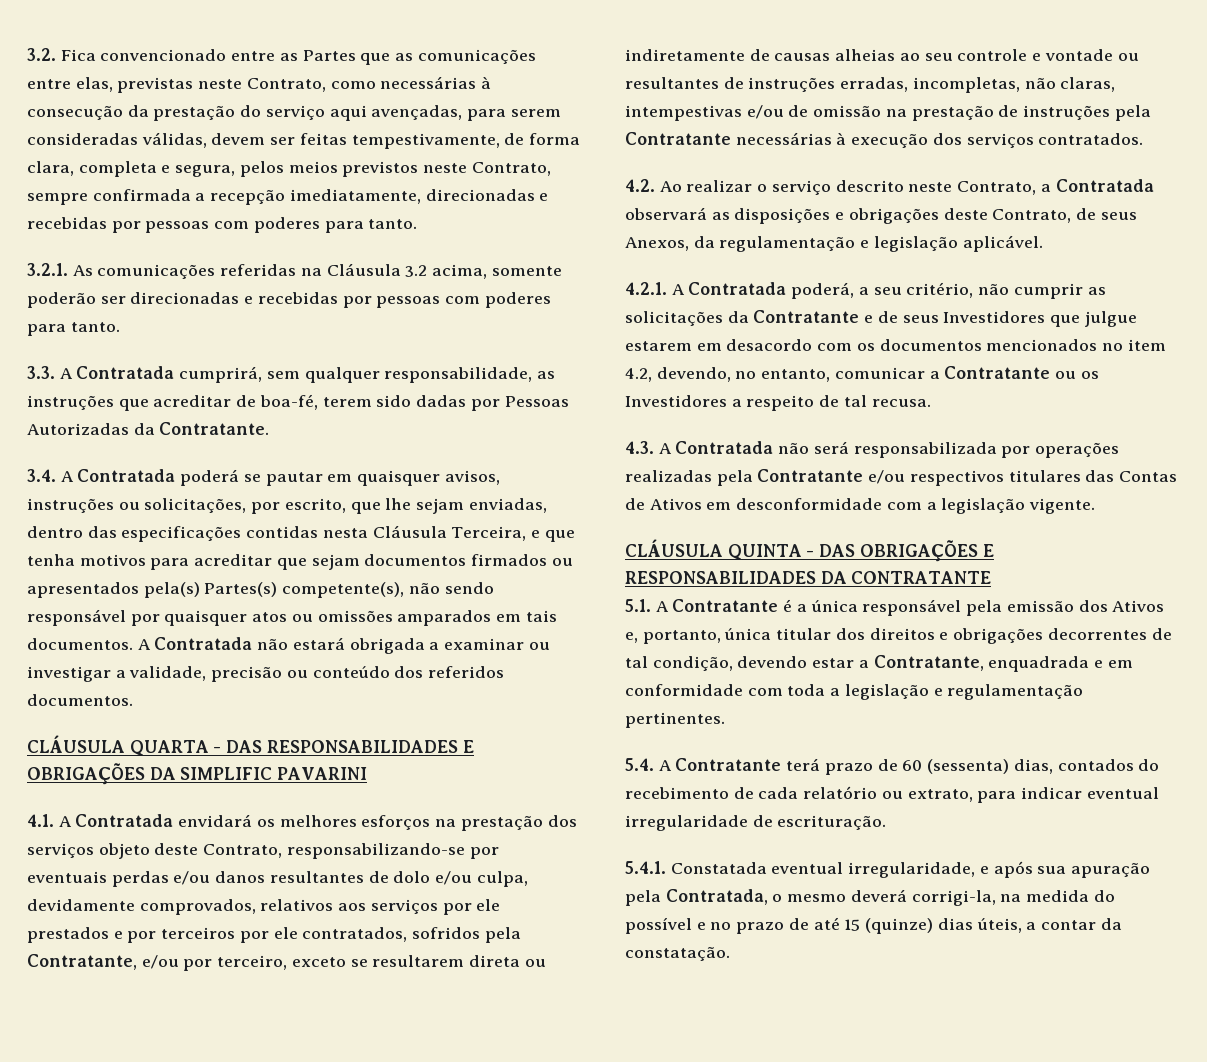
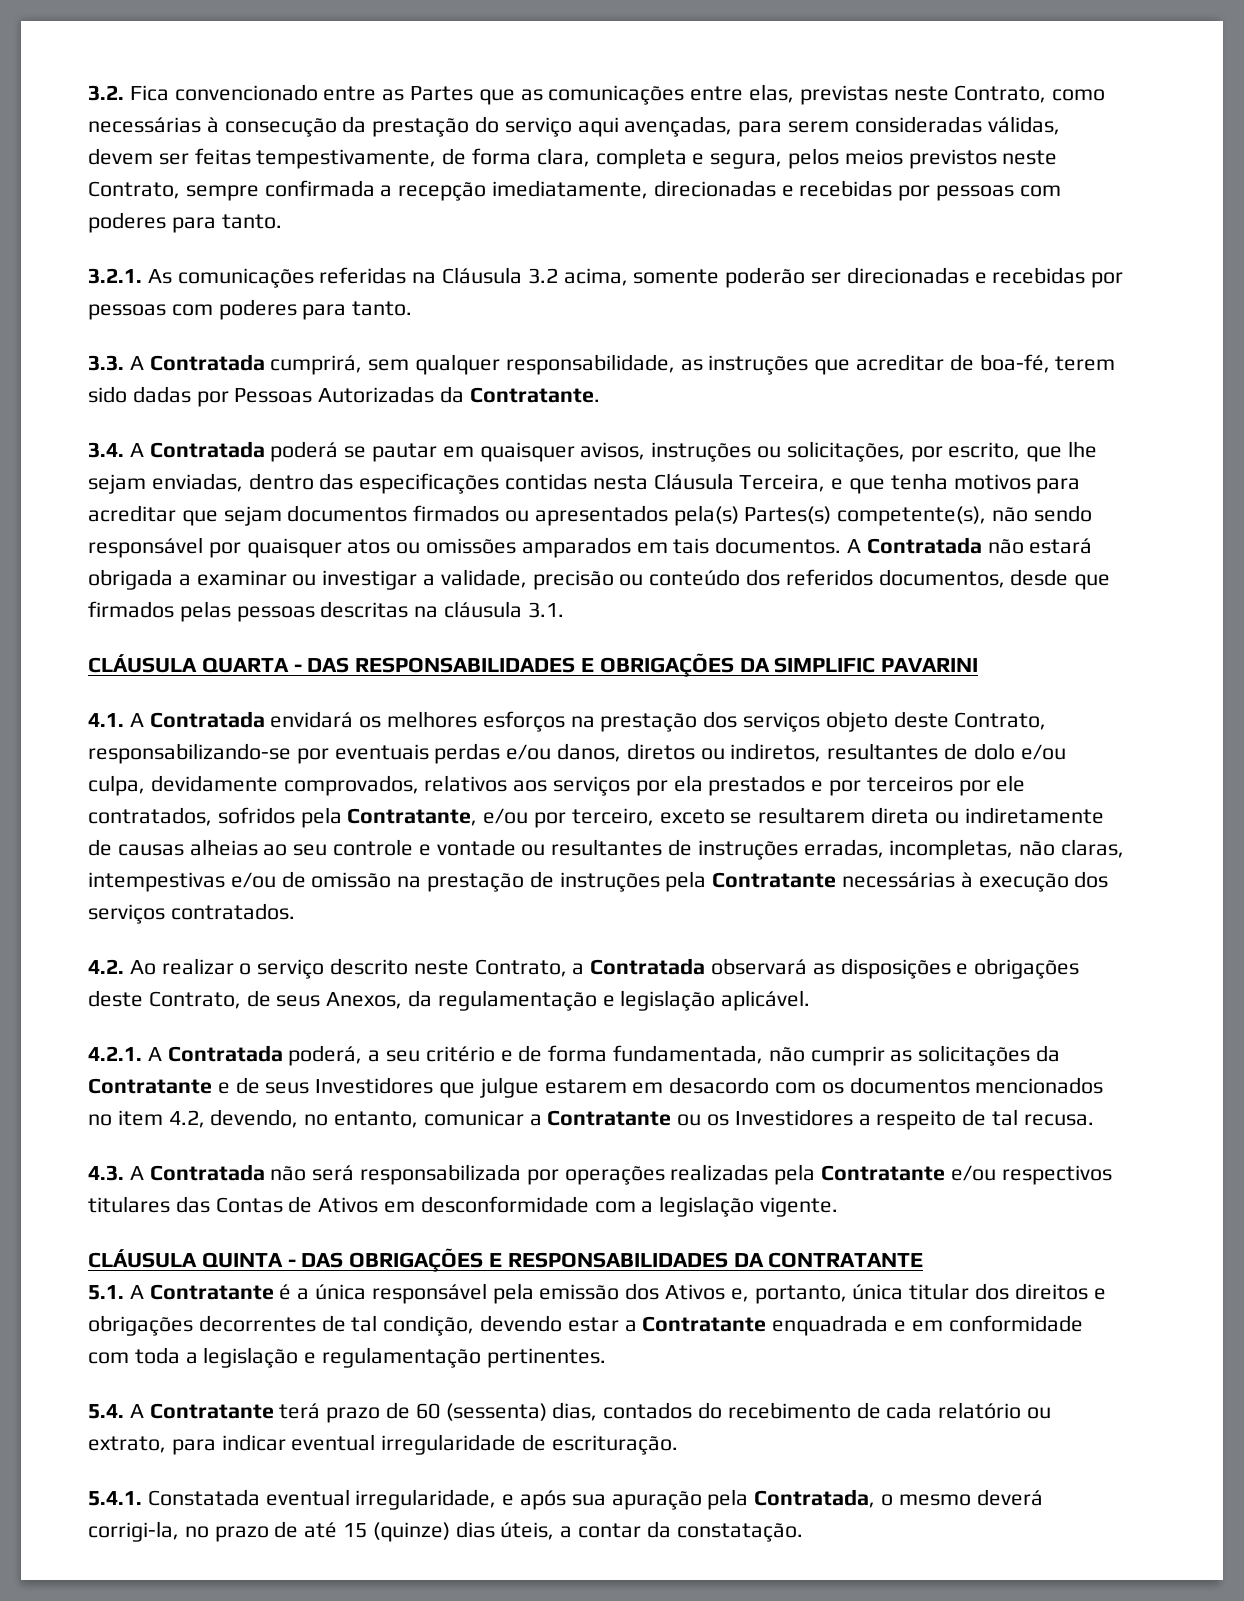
- A Contratada não estará obrigada a examinar ou investigar a validade, precisão ou conteúdo dos referidos documentos.
+ A Contratada não estará obrigada a examinar ou investigar a validade, precisão ou conteúdo dos referidos documentos, desde que firmados pelas pessoas descritas na cláusula 3.1.
- 4.1. A Contratada envidará os melhores esforços na prestação dos serviços objeto deste Contrato, responsabilizando-se por eventuais perdas e/ou danos resultantes de dolo e/ou culpa, devidamente comprovados, relativos aos serviços por ele prestados e por terceiros por ele contratados, sofridos pela Contratante, e/ou por terceiro, exceto se resultarem direta ou indiretamente de causas alheias ao seu controle e vontade ou resultantes de instruções erradas, incompletas, não claras, intempestivas e/ou de omissão na prestação de instruções pela Contratante necessárias à execução dos serviços contratados.
+ 4.1. A Contratada envidará os melhores esforços na prestação dos serviços objeto deste Contrato, responsabilizando-se por eventuais perdas e/ou danos, diretos ou indiretos, resultantes de dolo e/ou culpa, devidamente comprovados, relativos aos serviços por ela prestados e por terceiros por ele contratados, sofridos pela Contratante, e/ou por terceiro, exceto se resultarem direta ou indiretamente de causas alheias ao seu controle e vontade ou resultantes de instruções erradas, incompletas, não claras, intempestivas e/ou de omissão na prestação de instruções pela Contratante necessárias à execução dos serviços contratados.
- 4.2.1. A Contratada poderá, a seu critério, não cumprir as solicitações da Contratante e de seus Investidores que julgue estarem em desacordo com os documentos mencionados no item 4.2, devendo, no entanto, comunicar a Contratante ou os Investidores a respeito de tal recusa.
+ 4.2.1. A Contratada poderá, a seu critério e de forma fundamentada, não cumprir as solicitações da Contratante e de seus Investidores que julgue estarem em desacordo com os documentos mencionados no item 4.2, devendo, no entanto, comunicar a Contratante ou os Investidores a respeito de tal recusa.
- 5.1. A Contratante é a única responsável pela emissão dos Ativos e, portanto, única titular dos direitos e obrigações decorrentes de tal condição, devendo estar a Contratante, enquadrada e em conformidade com toda a legislação e regulamentação pertinentes.
+ 5.1. A Contratante é a única responsável pela emissão dos Ativos e, portanto, única titular dos direitos e obrigações decorrentes de tal condição, devendo estar a Contratante enquadrada e em conformidade com toda a legislação e regulamentação pertinentes.
- 5.4.1. Constatada eventual irregularidade, e após sua apuração pela Contratada, o mesmo deverá corrigi-la, na medida do possível e no prazo de até 15 (quinze) dias úteis, a contar da constatação.
+ 5.4.1. Constatada eventual irregularidade, e após sua apuração pela Contratada, o mesmo deverá corrigi-la, no prazo de até 15 (quinze) dias úteis, a contar da constatação.

